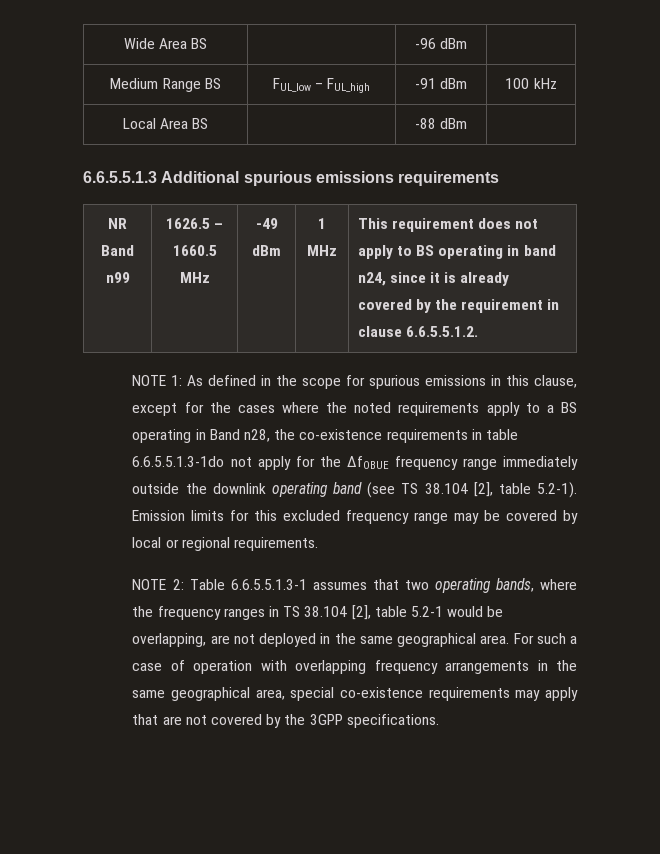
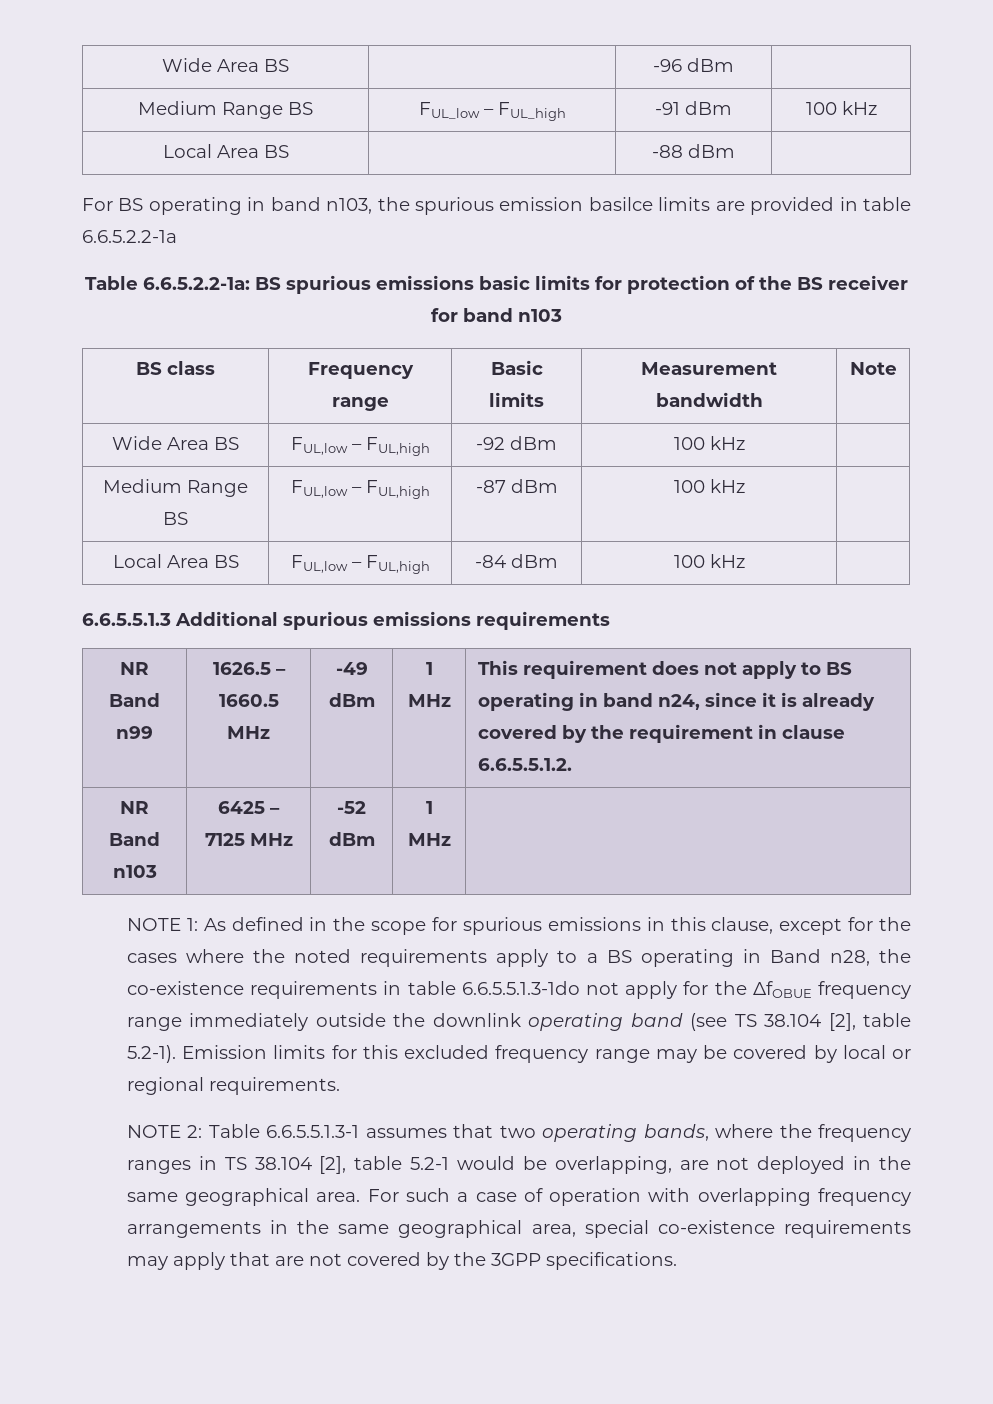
+ For BS operating in band n103, the spurious emission basilce limits are provided in table 6.6.5.2.2-1a
+ Table 6.6.5.2.2-1a: BS spurious emissions basic limits for protection of the BS receiver for band n103
+ BS class | Frequency range | Basic limits | Measurement bandwidth | Note
+ Wide Area BS | FUL,low – FUL,high | -92 dBm | 100 kHz |
+ Medium Range BS | FUL,low – FUL,high | -87 dBm | 100 kHz |
+ Local Area BS | FUL,low – FUL,high | -84 dBm | 100 kHz |
+ NR Band n103 | 6425 – 7125 MHz | -52 dBm | 1 MHz |

